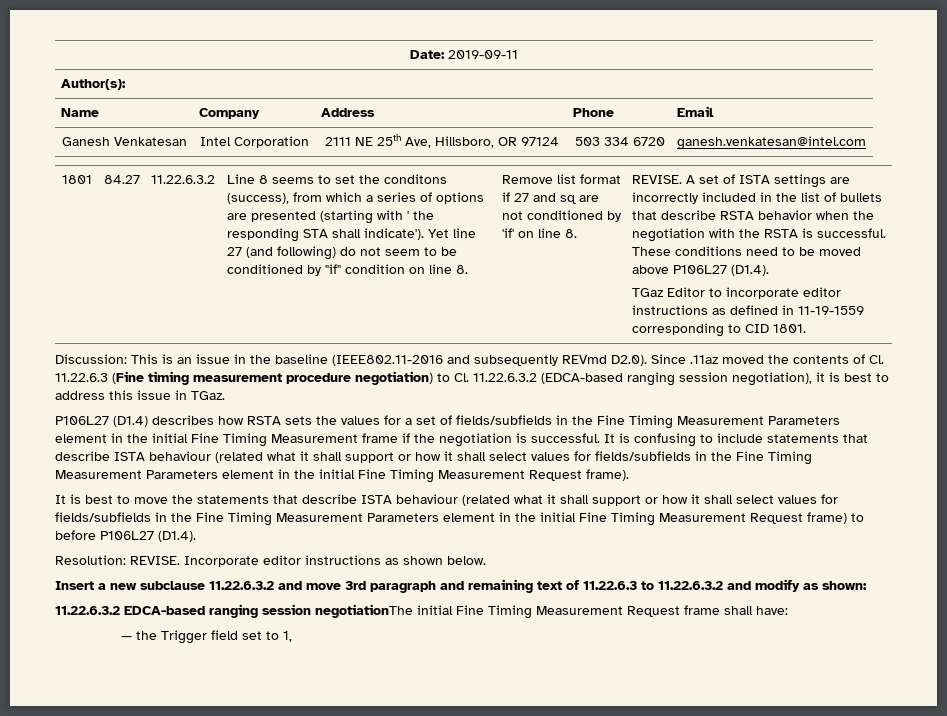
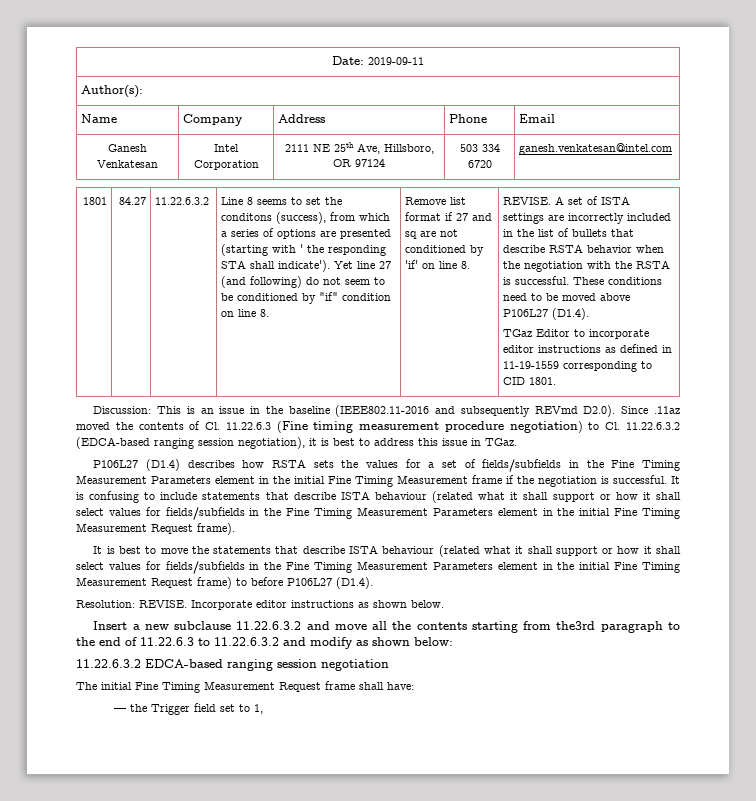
- Insert a new subclause 11.22.6.3.2 and move 3rd paragraph and remaining text of 11.22.6.3 to 11.22.6.3.2 and modify as shown:
+ Insert a new subclause 11.22.6.3.2 and move all the contents starting from the3rd paragraph to the end of 11.22.6.3 to 11.22.6.3.2 and modify as shown below:
- 11.22.6.3.2 EDCA-based ranging session negotiationThe initial Fine Timing Measurement Request frame shall have:
+ 11.22.6.3.2 EDCA-based ranging session negotiation
+ The initial Fine Timing Measurement Request frame shall have:

